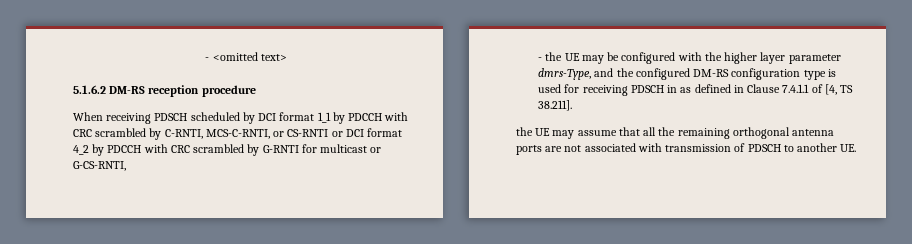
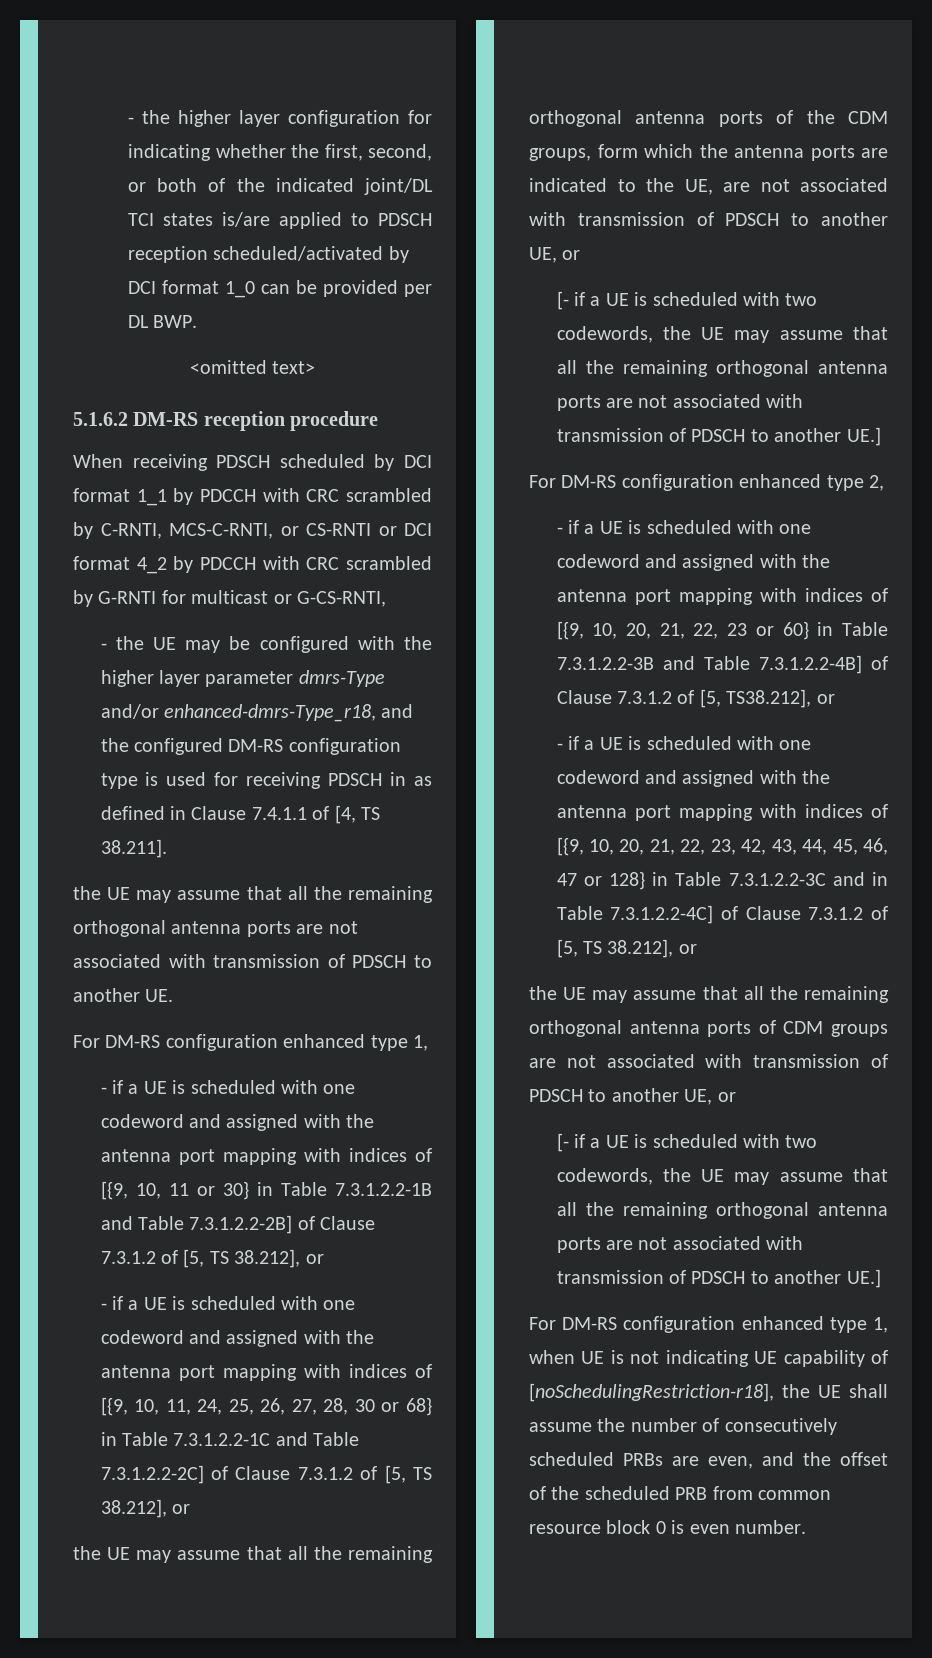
- - <omitted text>
+ - the higher layer configuration for indicating whether the first, second, or both of the indicated joint/DL TCI states is/are applied to PDSCH reception scheduled/activated by DCI format 1_0 can be provided per DL BWP.
+ <omitted text>
- - the UE may be configured with the higher layer parameter dmrs-Type, and the configured DM-RS configuration type is used for receiving PDSCH in as defined in Clause 7.4.1.1 of [4, TS 38.211].
+ - the UE may be configured with the higher layer parameter dmrs-Type and/or enhanced-dmrs-Type_r18, and the configured DM-RS configuration type is used for receiving PDSCH in as defined in Clause 7.4.1.1 of [4, TS 38.211].
  the UE may assume that all the remaining orthogonal antenna ports are not associated with transmission of PDSCH to another UE.
+ For DM-RS configuration enhanced type 1,
+ - if a UE is scheduled with one codeword and assigned with the antenna port mapping with indices of [{9, 10, 11 or 30} in Table 7.3.1.2.2-1B and Table 7.3.1.2.2-2B] of Clause 7.3.1.2 of [5, TS 38.212], or
+ - if a UE is scheduled with one codeword and assigned with the antenna port mapping with indices of [{9, 10, 11, 24, 25, 26, 27, 28, 30 or 68} in Table 7.3.1.2.2-1C and Table 7.3.1.2.2-2C] of Clause 7.3.1.2 of [5, TS 38.212], or
+ the UE may assume that all the remaining orthogonal antenna ports of the CDM groups, form which the antenna ports are indicated to the UE, are not associated with transmission of PDSCH to another UE, or
+ [- if a UE is scheduled with two codewords, the UE may assume that all the remaining orthogonal antenna ports are not associated with transmission of PDSCH to another UE.]
+ For DM-RS configuration enhanced type 2,
+ - if a UE is scheduled with one codeword and assigned with the antenna port mapping with indices of [{9, 10, 20, 21, 22, 23 or 60} in Table 7.3.1.2.2-3B and Table 7.3.1.2.2-4B] of Clause 7.3.1.2 of [5, TS38.212], or
+ - if a UE is scheduled with one codeword and assigned with the antenna port mapping with indices of [{9, 10, 20, 21, 22, 23, 42, 43, 44, 45, 46, 47 or 128} in Table 7.3.1.2.2-3C and in Table 7.3.1.2.2-4C] of Clause 7.3.1.2 of [5, TS 38.212], or
+ the UE may assume that all the remaining orthogonal antenna ports of CDM groups are not associated with transmission of PDSCH to another UE, or
+ [- if a UE is scheduled with two codewords, the UE may assume that all the remaining orthogonal antenna ports are not associated with transmission of PDSCH to another UE.]
+ For DM-RS configuration enhanced type 1, when UE is not indicating UE capability of [noSchedulingRestriction-r18], the UE shall assume the number of consecutively scheduled PRBs are even, and the offset of the scheduled PRB from common resource block 0 is even number.

